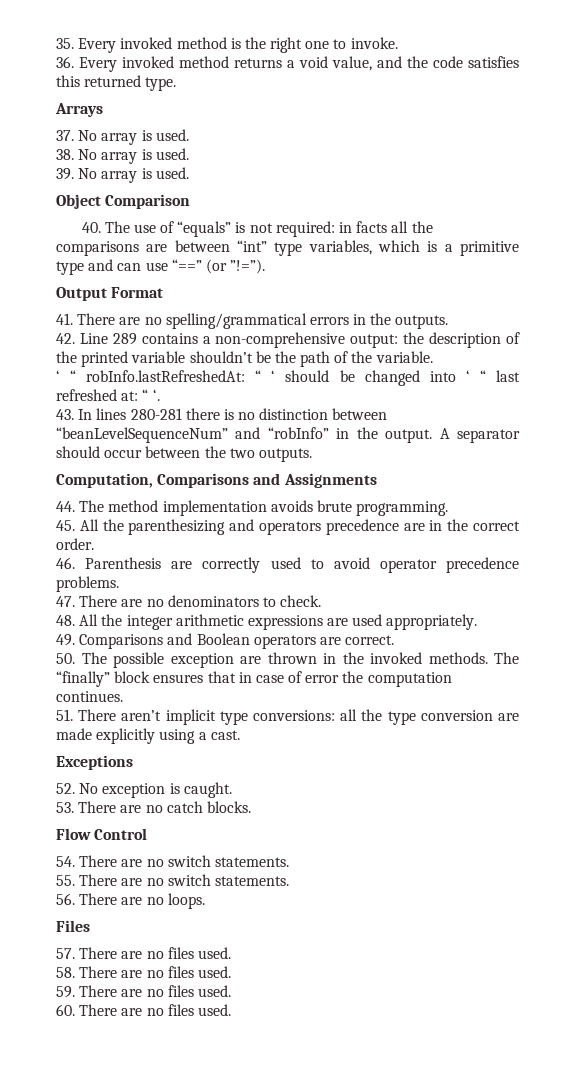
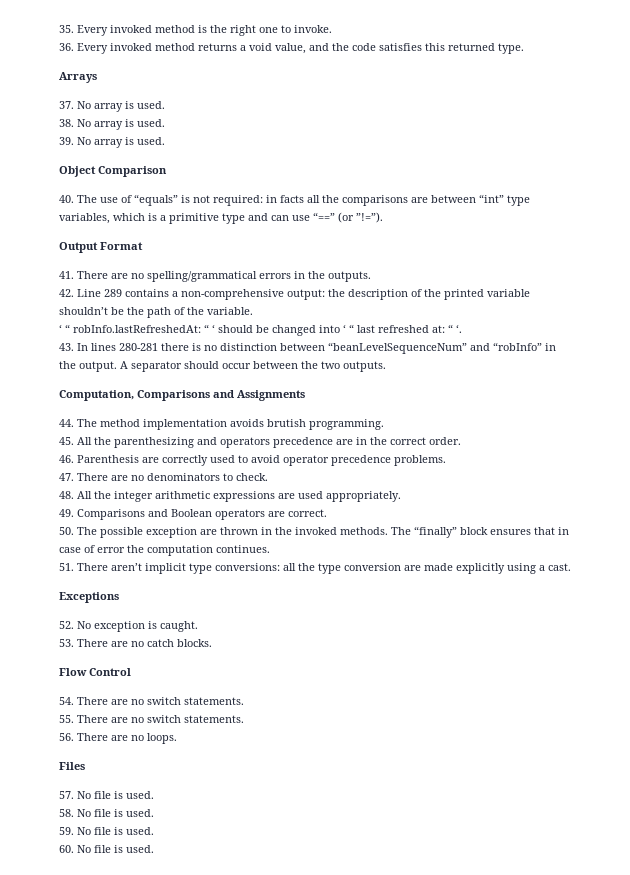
- 44. The method implementation avoids brute programming.
+ 44. The method implementation avoids brutish programming.
- 57. There are no files used.
- 58. There are no files used.
- 59. There are no files used.
- 60. There are no files used.
+ 57. No file is used.
+ 58. No file is used.
+ 59. No file is used.
+ 60. No file is used.

